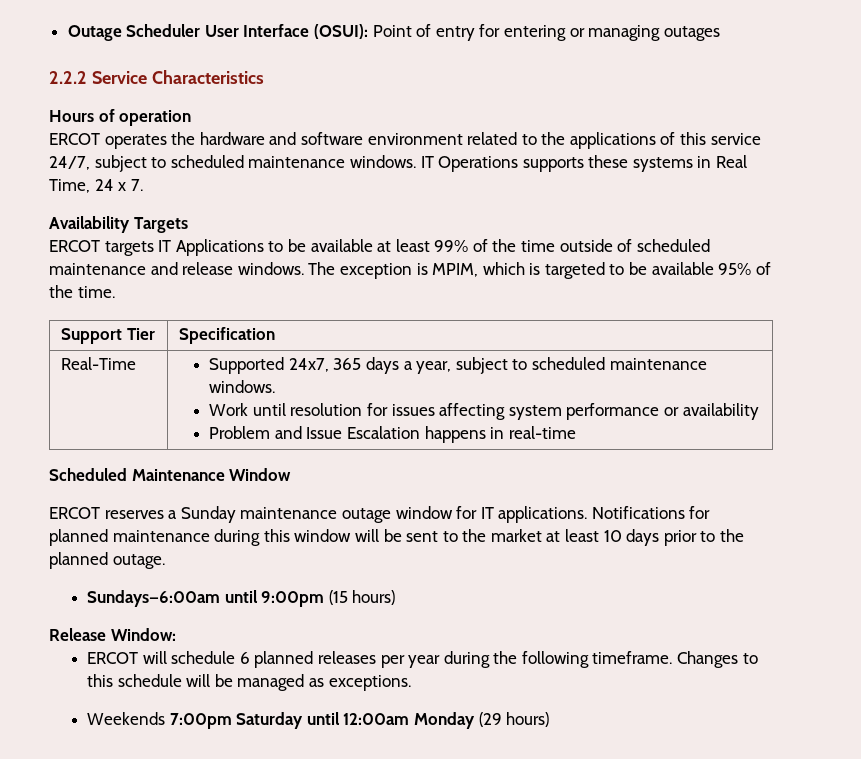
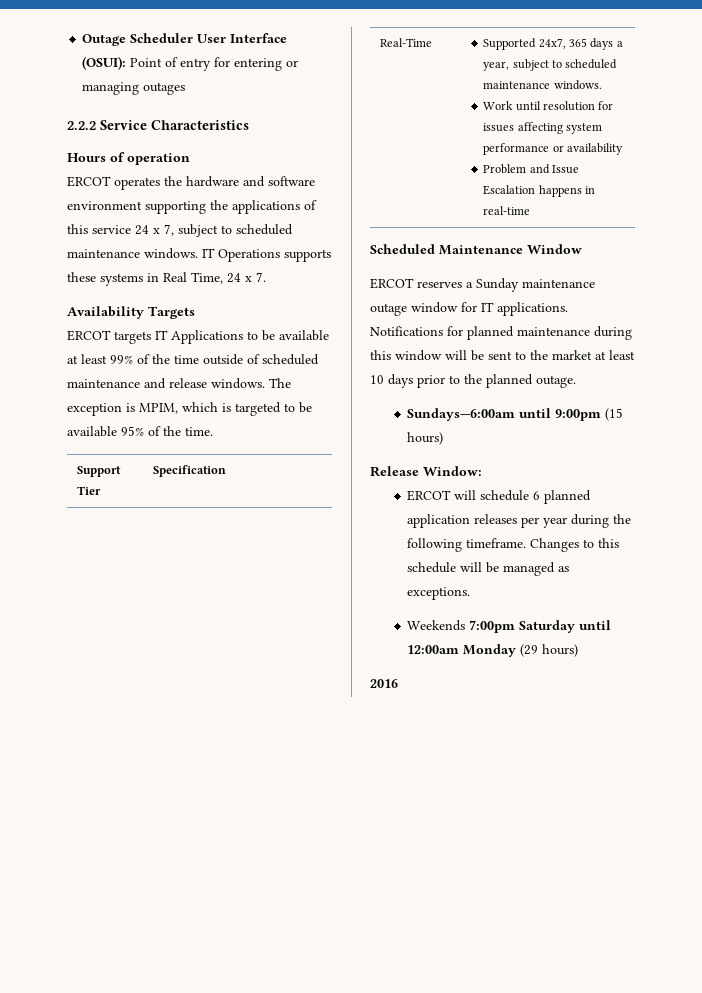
- ERCOT operates the hardware and software environment related to the applications of this service 24/7, subject to scheduled maintenance windows.
+ ERCOT operates the hardware and software environment supporting the applications of this service 24 x 7, subject to scheduled maintenance windows.
- ERCOT will schedule 6 planned releases per year during the following timeframe.
+ ERCOT will schedule 6 planned application releases per year during the following timeframe.
+ 2016

